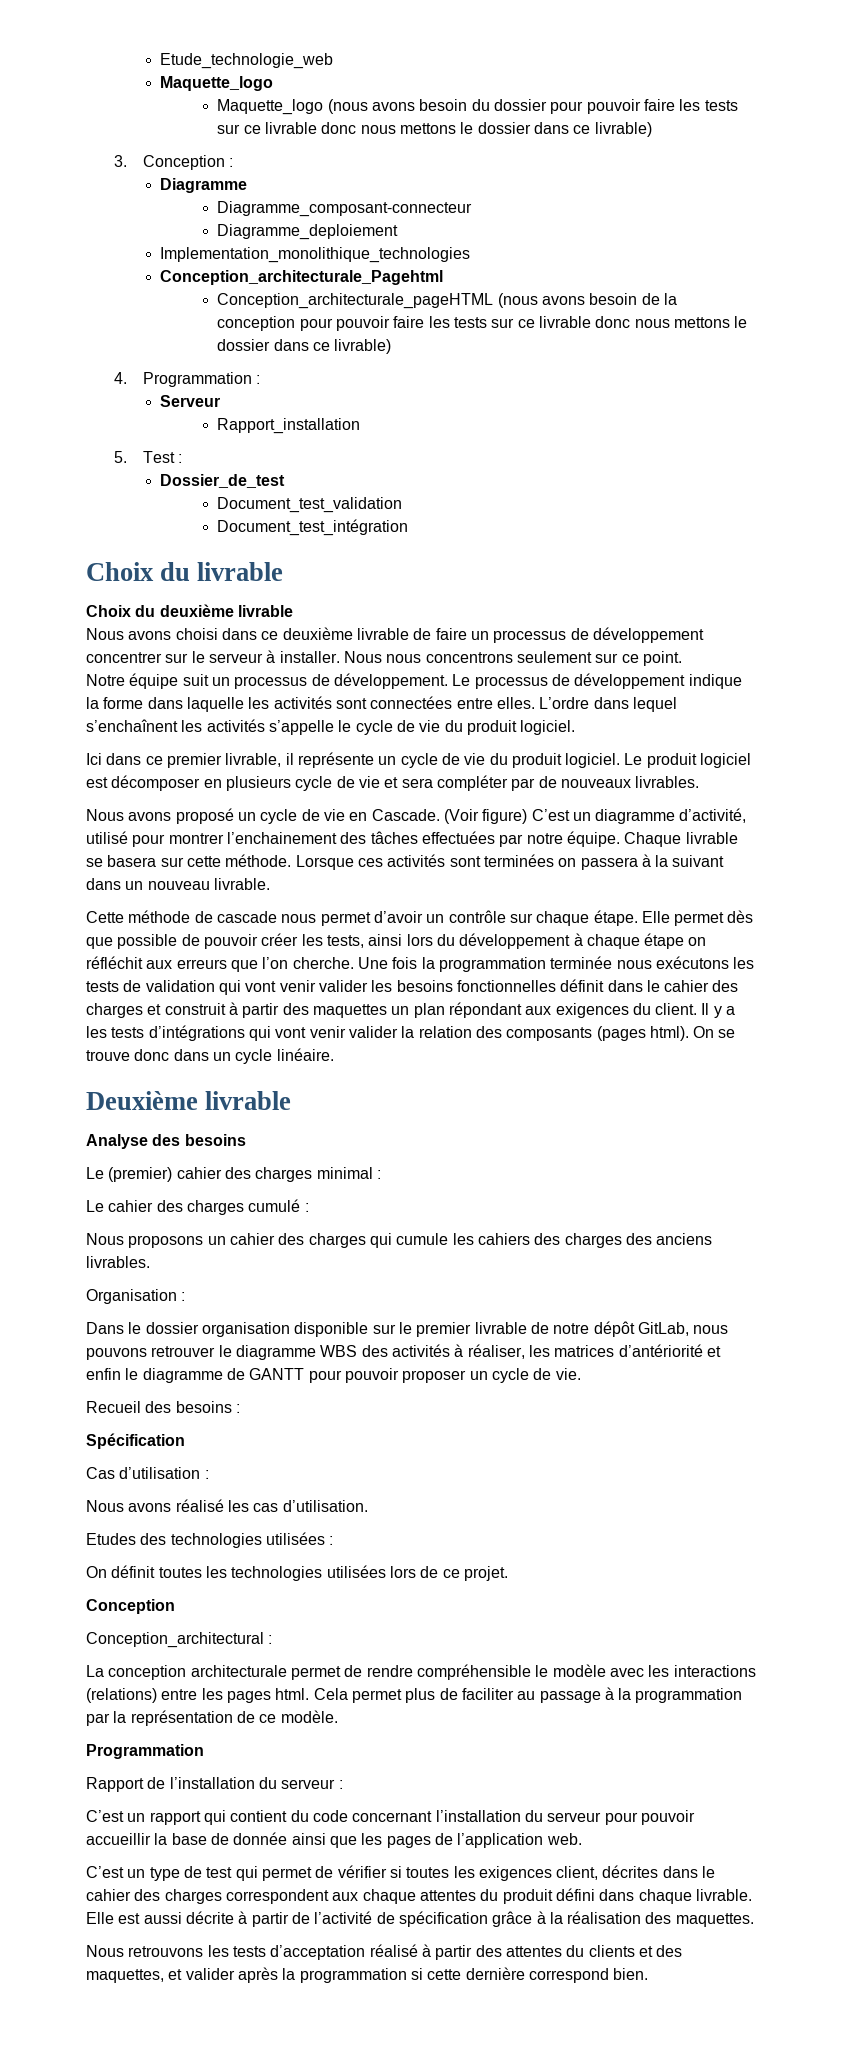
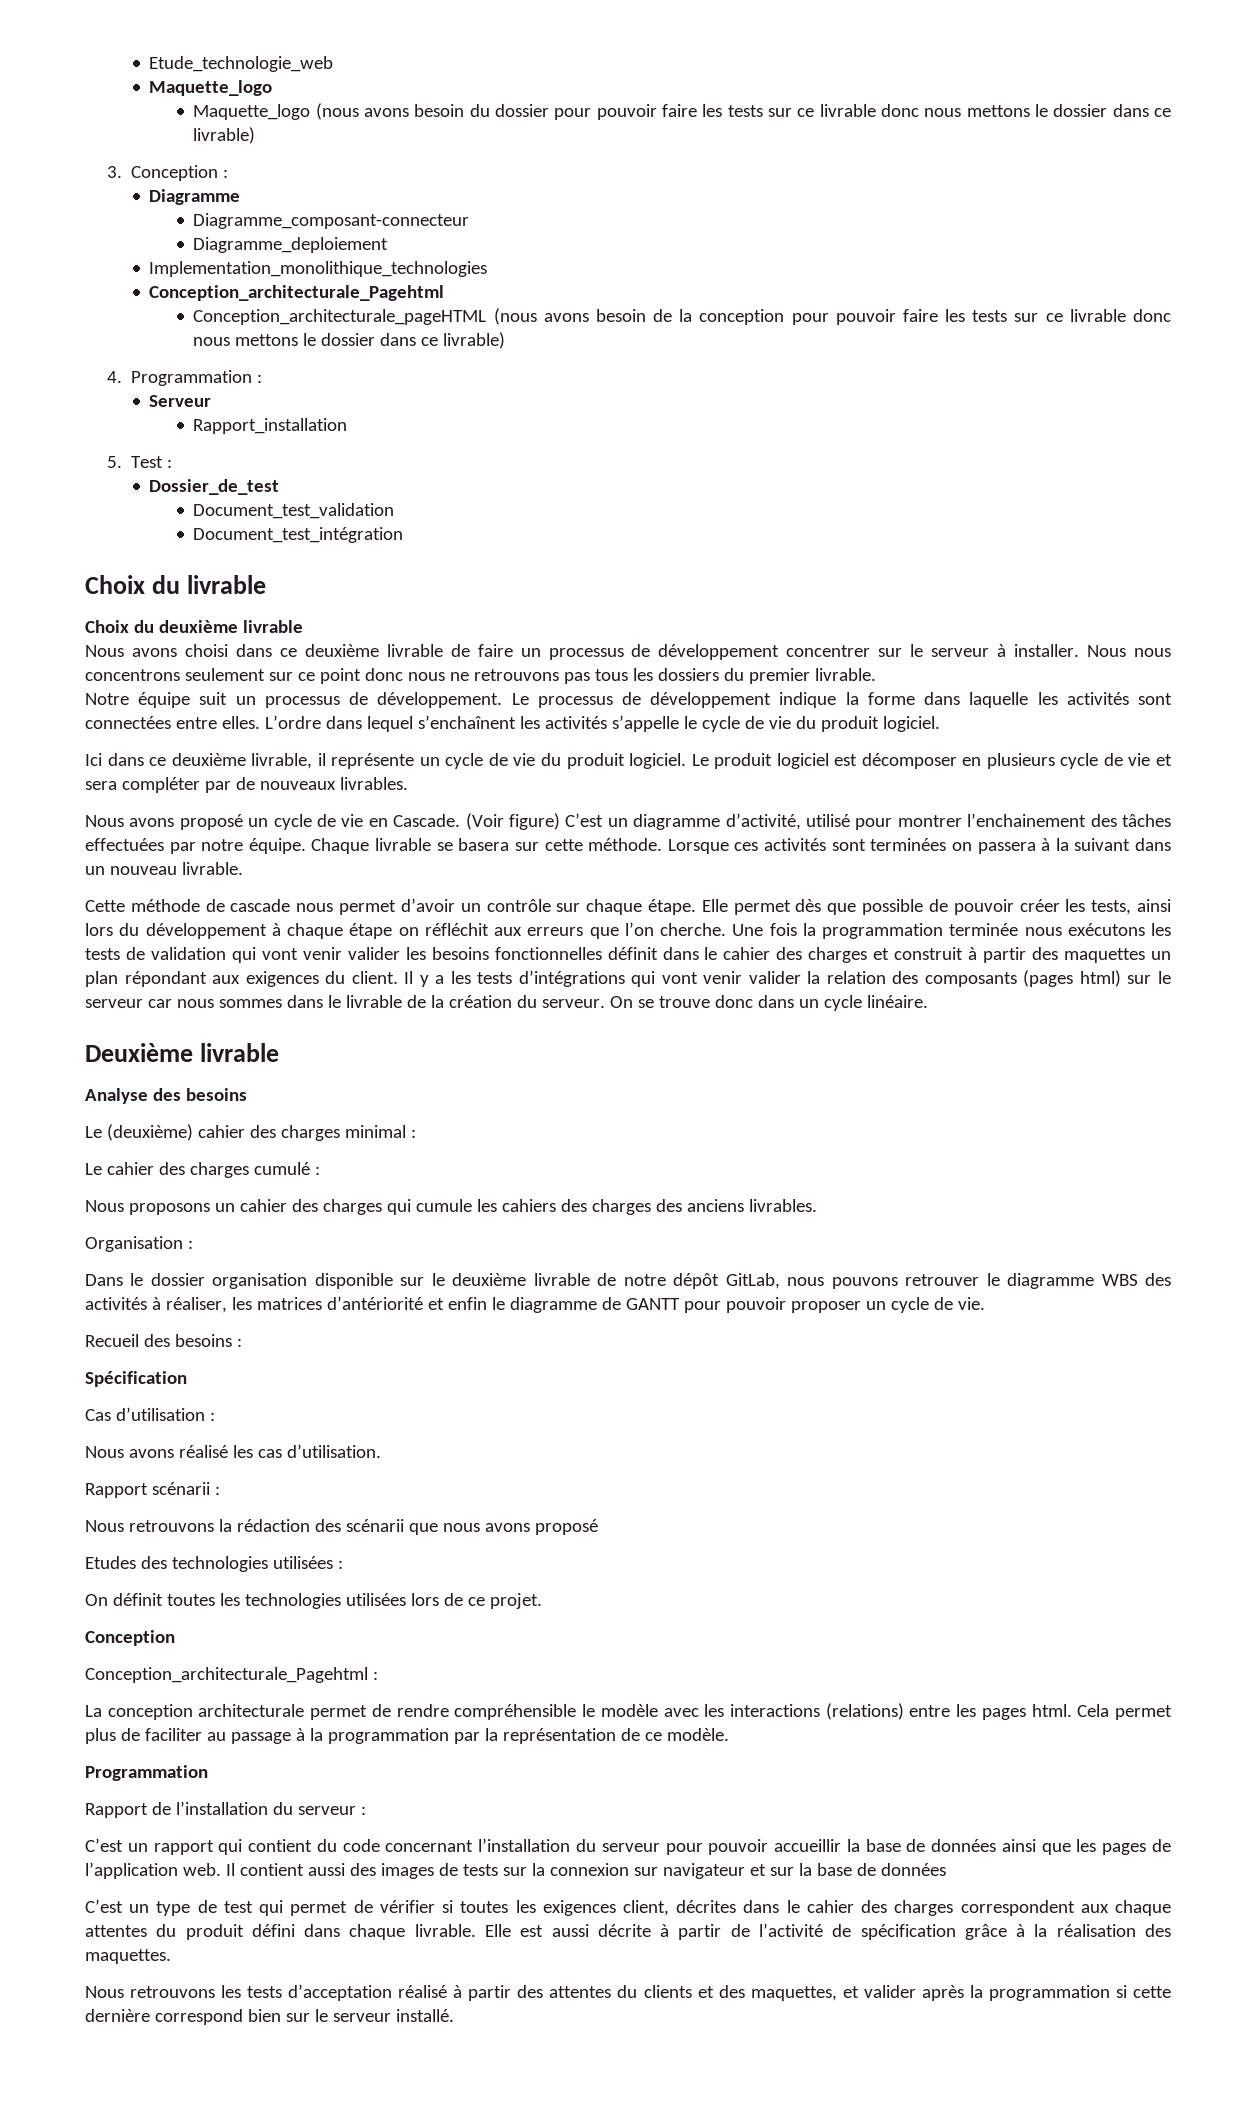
- Nous nous concentrons seulement sur ce point.
+ Nous nous concentrons seulement sur ce point donc nous ne retrouvons pas tous les dossiers du premier livrable.
- Ici dans ce premier livrable, il représente un cycle de vie du produit logiciel.
+ Ici dans ce deuxième livrable, il représente un cycle de vie du produit logiciel.
- Il y a les tests d’intégrations qui vont venir valider la relation des composants (pages html).
+ Il y a les tests d’intégrations qui vont venir valider la relation des composants (pages html) sur le serveur car nous sommes dans le livrable de la création du serveur.
- Le (premier) cahier des charges minimal :
+ Le (deuxième) cahier des charges minimal :
- Dans le dossier organisation disponible sur le premier livrable de notre dépôt GitLab, nous pouvons retrouver le diagramme WBS des activités à réaliser, les matrices d’antériorité et enfin le diagramme de GANTT pour pouvoir proposer un cycle de vie.
+ Dans le dossier organisation disponible sur le deuxième livrable de notre dépôt GitLab, nous pouvons retrouver le diagramme WBS des activités à réaliser, les matrices d’antériorité et enfin le diagramme de GANTT pour pouvoir proposer un cycle de vie.
+ Rapport scénarii :
+ Nous retrouvons la rédaction des scénarii que nous avons proposé
- Conception_architectural :
+ Conception_architecturale_Pagehtml :
- C’est un rapport qui contient du code concernant l’installation du serveur pour pouvoir accueillir la base de donnée ainsi que les pages de l’application web.
+ C’est un rapport qui contient du code concernant l’installation du serveur pour pouvoir accueillir la base de données ainsi que les pages de l’application web. Il contient aussi des images de tests sur la connexion sur navigateur et sur la base de données
- Nous retrouvons les tests d’acceptation réalisé à partir des attentes du clients et des maquettes, et valider après la programmation si cette dernière correspond bien.
+ Nous retrouvons les tests d’acceptation réalisé à partir des attentes du clients et des maquettes, et valider après la programmation si cette dernière correspond bien sur le serveur installé.

